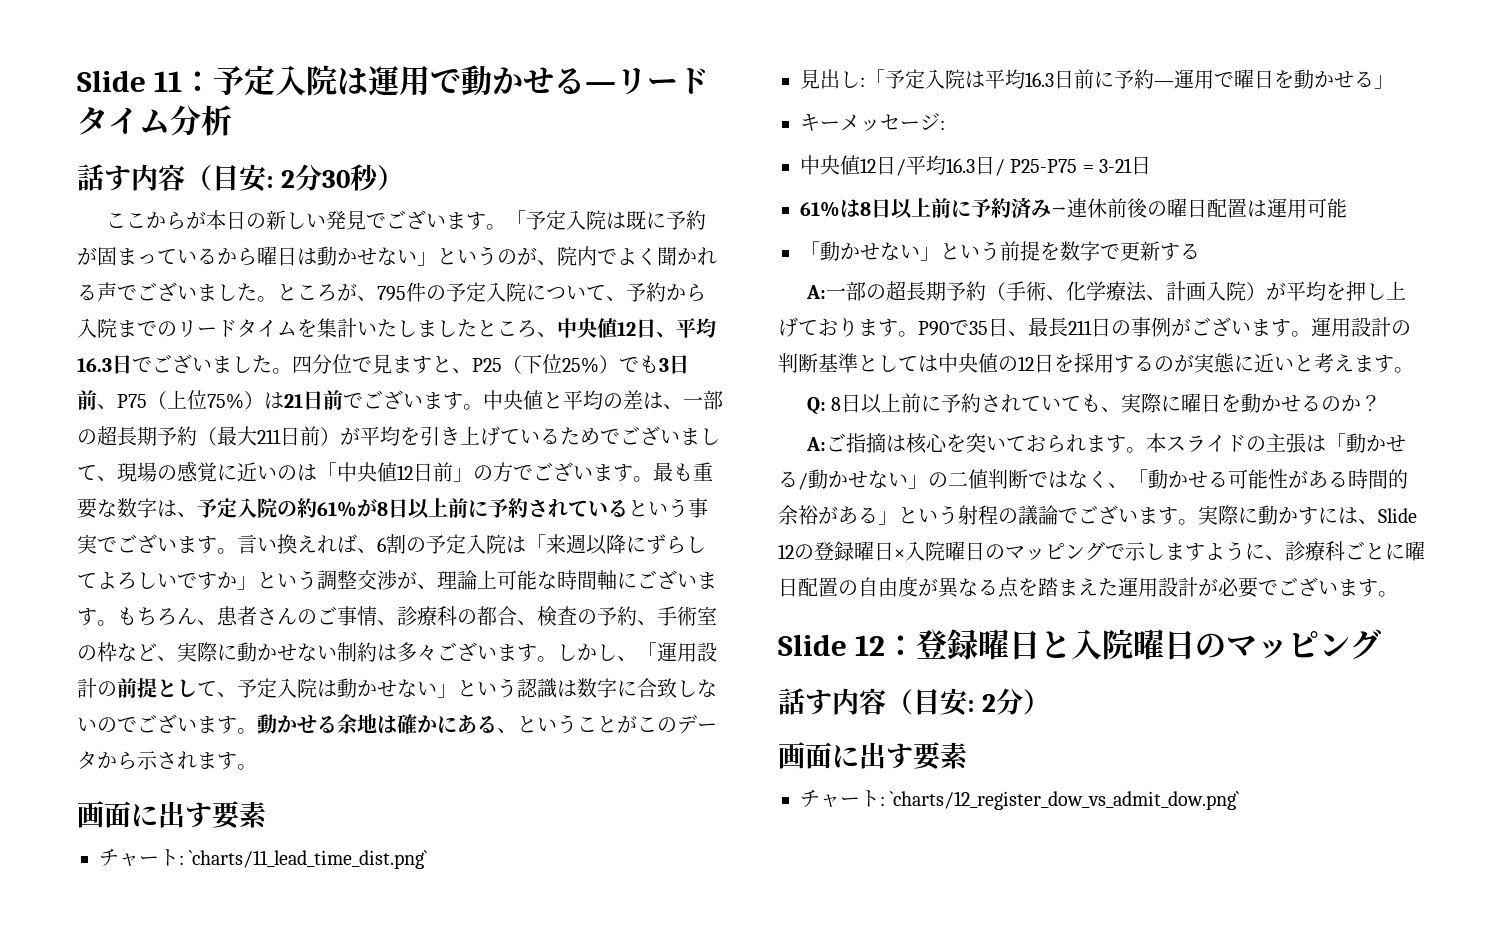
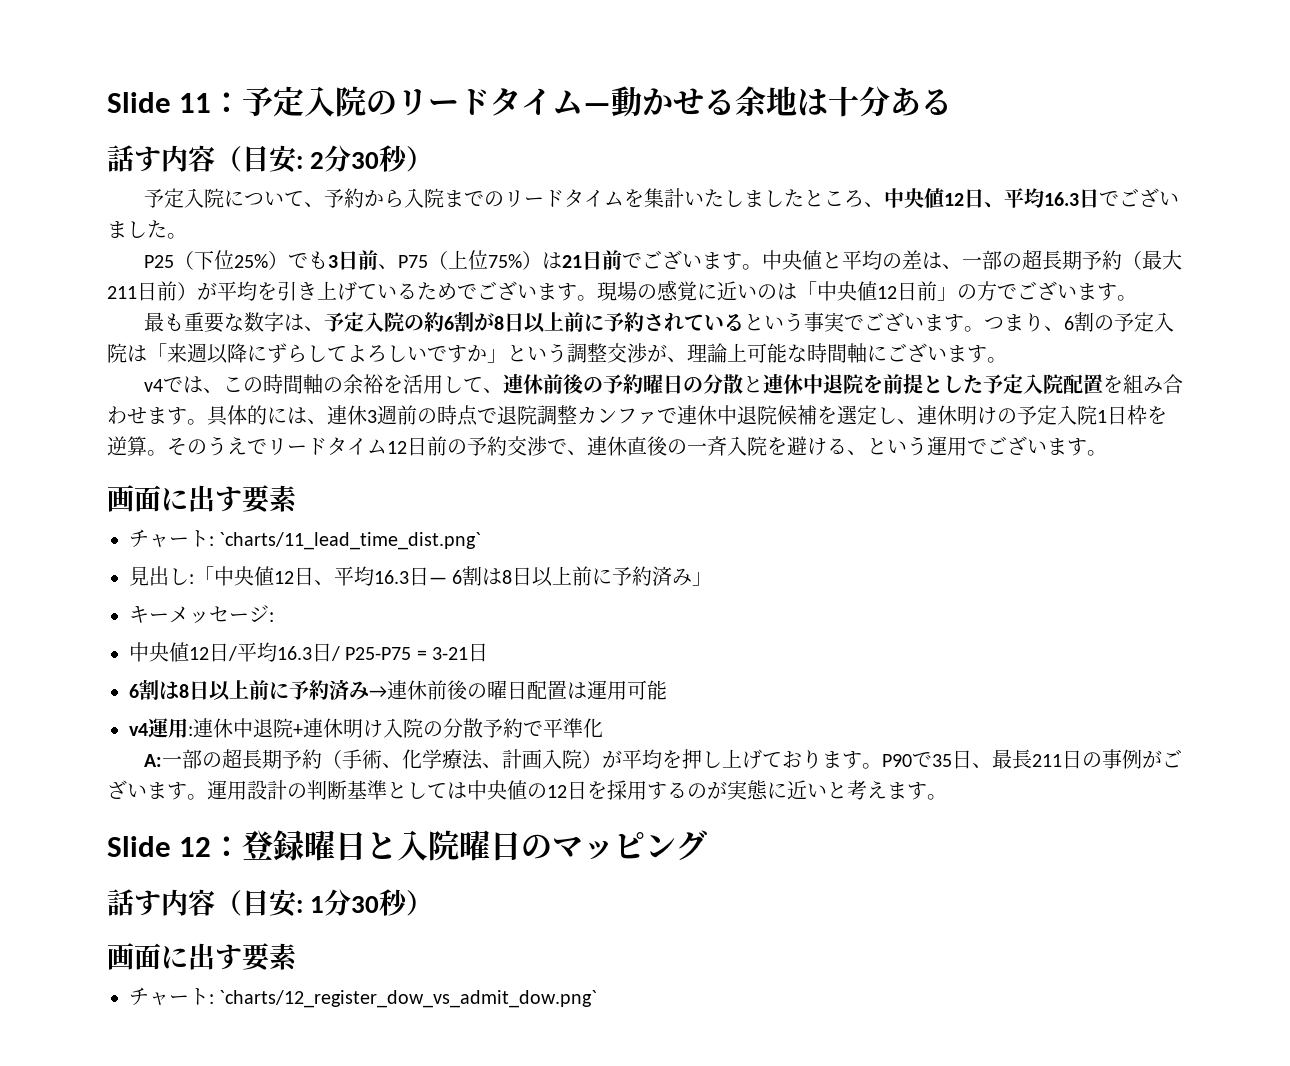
- Slide 11：予定入院は運用で動かせる—リードタイム分析
+ Slide 11：予定入院のリードタイム—動かせる余地は十分ある
- ここからが本日の新しい発見でございます。「予定入院は既に予約が固まっているから曜日は動かせない」というのが、院内でよく聞かれる声でございました。ところが、795件の予定入院について、予約から入院までのリードタイムを集計いたしましたところ、中央値12日、平均16.3日でございました。四分位で見ますと、P25（下位25%）でも3日前、P75（上位75%）は21日前でございます。
+ 予定入院について、予約から入院までのリードタイムを集計いたしましたところ、中央値12日、平均16.3日でございました。
+ P25（下位25%）でも3日前、P75（上位75%）は21日前でございます。
- 中央値と平均の差は、一部の超長期予約（最大211日前）が平均を引き上げているためでございまして、現場の感覚に近いのは「中央値12日前」の方でございます。最も重要な数字は、予定入院の約61%が8日以上前に予約されているという事実でございます。
+ 中央値と平均の差は、一部の超長期予約（最大211日前）が平均を引き上げているためでございます。現場の感覚に近いのは「中央値12日前」の方でございます。
+ 最も重要な数字は、予定入院の約6割が8日以上前に予約されているという事実でございます。
- 言い換えれば、6割の予定入院は「来週以降にずらしてよろしいですか」という調整交渉が、理論上可能な時間軸にございます。もちろん、患者さんのご事情、診療科の都合、検査の予約、手術室の枠など、実際に動かせない制約は多々ございます。しかし、「運用設計の前提として、予定入院は動かせない」という認識は数字に合致しないのでございます。動かせる余地は確かにある、ということがこのデータから示されます。
+ つまり、6割の予定入院は「来週以降にずらしてよろしいですか」という調整交渉が、理論上可能な時間軸にございます。
+ v4では、この時間軸の余裕を活用して、連休前後の予約曜日の分散と連休中退院を前提とした予定入院配置を組み合わせます。具体的には、連休3週前の時点で退院調整カンファで連休中退院候補を選定し、連休明けの予定入院1日枠を逆算。そのうえでリードタイム12日前の予約交渉で、連休直後の一斉入院を避ける、という運用でございます。
- 見出し:「予定入院は平均16.3日前に予約—運用で曜日を動かせる」
+ 見出し:「中央値12日、平均16.3日— 6割は8日以上前に予約済み」
- 61%は8日以上前に予約済み→連休前後の曜日配置は運用可能
+ 6割は8日以上前に予約済み→連休前後の曜日配置は運用可能
- 「動かせない」という前提を数字で更新する
+ v4運用:連休中退院+連休明け入院の分散予約で平準化
- Q: 8日以上前に予約されていても、実際に曜日を動かせるのか？
- A:ご指摘は核心を突いておられます。本スライドの主張は「動かせる/動かせない」の二値判断ではなく、「動かせる可能性がある時間的余裕がある」という射程の議論でございます。実際に動かすには、Slide 12の登録曜日×入院曜日のマッピングで示しますように、診療科ごとに曜日配置の自由度が異なる点を踏まえた運用設計が必要でございます。
- 話す内容（目安: 2分）
+ 話す内容（目安: 1分30秒）

